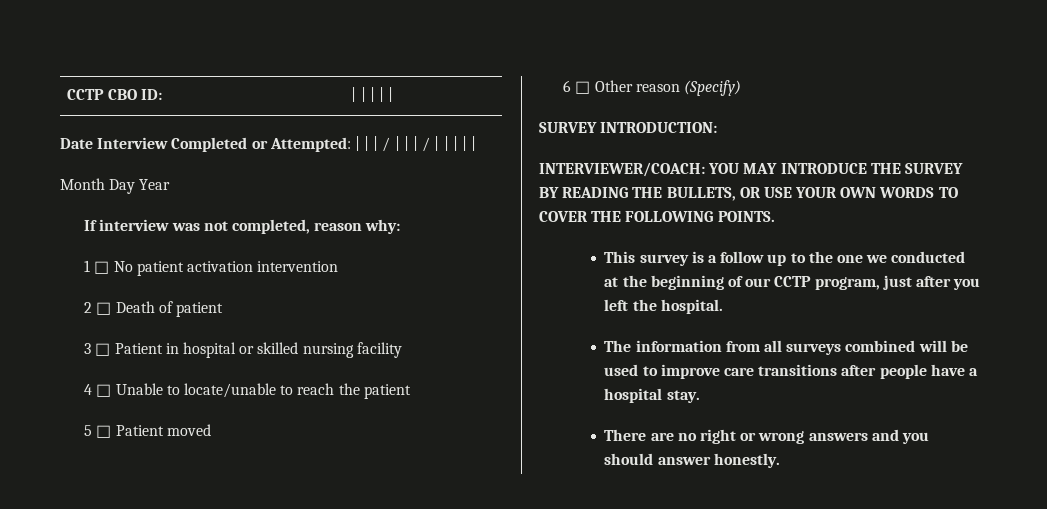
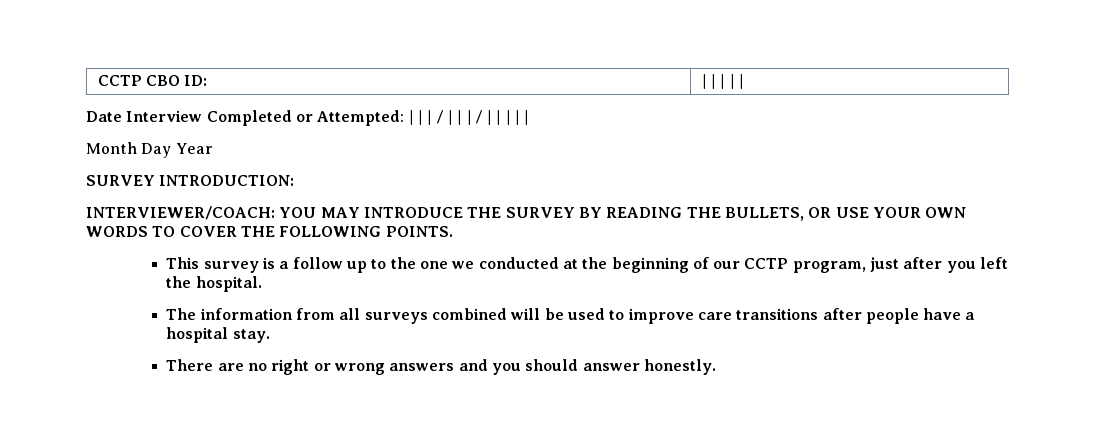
- If interview was not completed, reason why:
- 1 □ No patient activation intervention
- 2 □ Death of patient
- 3 □ Patient in hospital or skilled nursing facility
- 4 □ Unable to locate/unable to reach the patient
- 5 □ Patient moved
- 6 □ Other reason (Specify)

